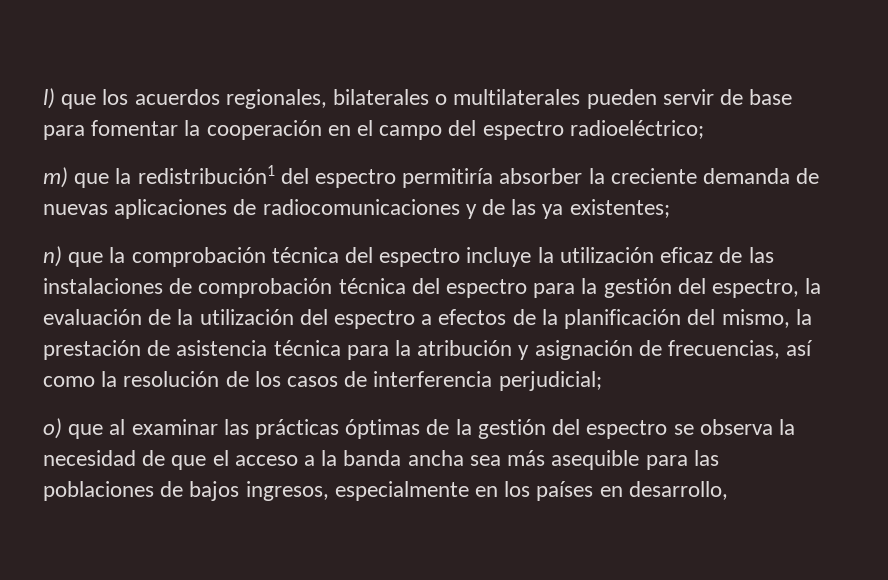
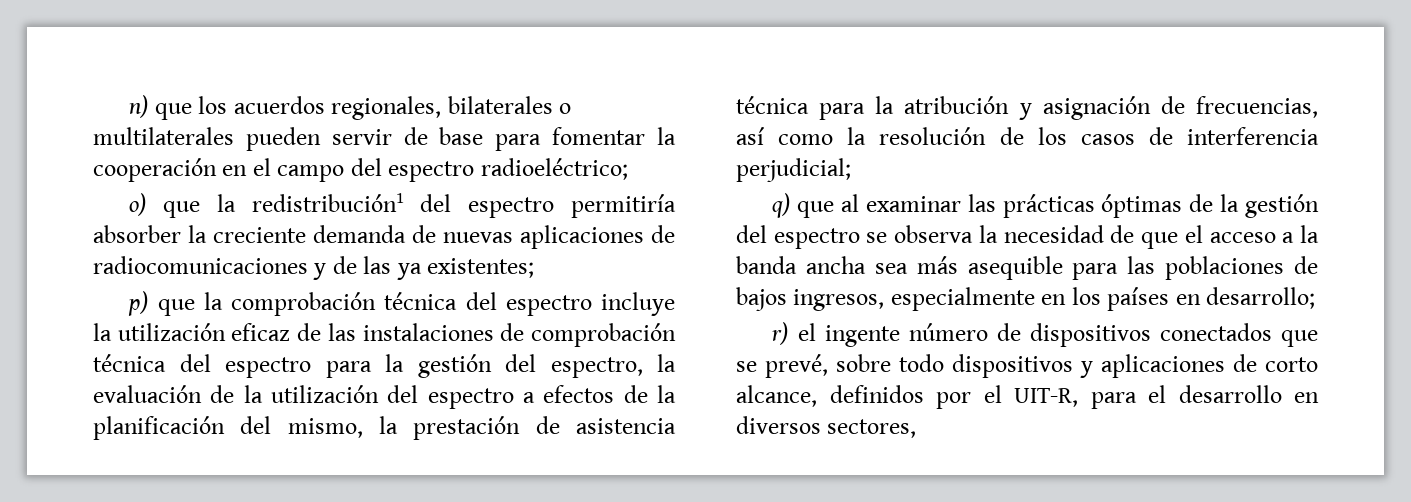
- l) que los acuerdos regionales, bilaterales o multilaterales pueden servir de base para fomentar la cooperación en el campo del espectro radioeléctrico;
+ n) que los acuerdos regionales, bilaterales o multilaterales pueden servir de base para fomentar la cooperación en el campo del espectro radioeléctrico;
- m) que la redistribución1 del espectro permitiría absorber la creciente demanda de nuevas aplicaciones de radiocomunicaciones y de las ya existentes;
+ o) que la redistribución1 del espectro permitiría absorber la creciente demanda de nuevas aplicaciones de radiocomunicaciones y de las ya existentes;
- n) que la comprobación técnica del espectro incluye la utilización eficaz de las instalaciones de comprobación técnica del espectro para la gestión del espectro, la evaluación de la utilización del espectro a efectos de la planificación del mismo, la prestación de asistencia técnica para la atribución y asignación de frecuencias, así como la resolución de los casos de interferencia perjudicial;
+ p) que la comprobación técnica del espectro incluye la utilización eficaz de las instalaciones de comprobación técnica del espectro para la gestión del espectro, la evaluación de la utilización del espectro a efectos de la planificación del mismo, la prestación de asistencia técnica para la atribución y asignación de frecuencias, así como la resolución de los casos de interferencia perjudicial;
- o) que al examinar las prácticas óptimas de la gestión del espectro se observa la necesidad de que el acceso a la banda ancha sea más asequible para las poblaciones de bajos ingresos, especialmente en los países en desarrollo,
+ q) que al examinar las prácticas óptimas de la gestión del espectro se observa la necesidad de que el acceso a la banda ancha sea más asequible para las poblaciones de bajos ingresos, especialmente en los países en desarrollo;
+ r) el ingente número de dispositivos conectados que se prevé, sobre todo dispositivos y aplicaciones de corto alcance, definidos por el UIT-R, para el desarrollo en diversos sectores,

